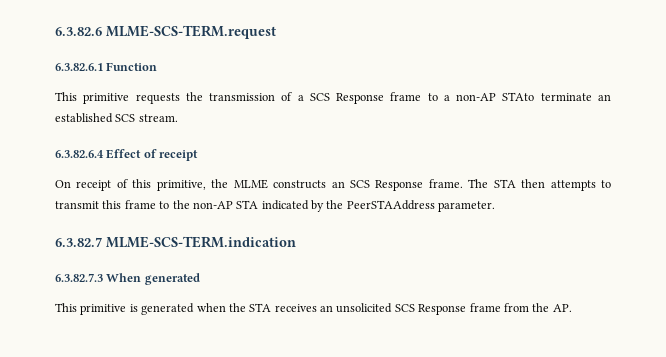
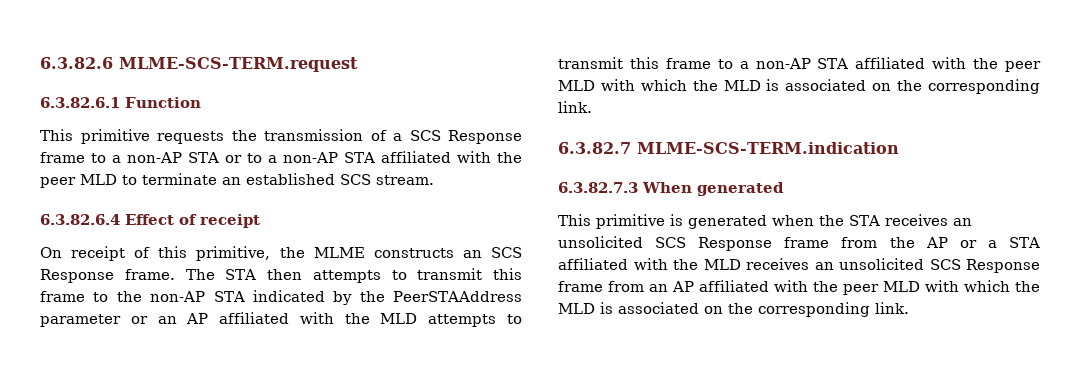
- This primitive requests the transmission of a SCS Response frame to a non-AP STAto terminate an established SCS stream.
+ This primitive requests the transmission of a SCS Response frame to a non-AP STA or to a non-AP STA affiliated with the peer MLD to terminate an established SCS stream.
- The STA then attempts to transmit this frame to the non-AP STA indicated by the PeerSTAAddress parameter.
+ The STA then attempts to transmit this frame to the non-AP STA indicated by the PeerSTAAddress parameter or an AP affiliated with the MLD attempts to transmit this frame to a non-AP STA affiliated with the peer MLD with which the MLD is associated on the corresponding link.
- This primitive is generated when the STA receives an unsolicited SCS Response frame from the AP.
+ This primitive is generated when the STA receives an unsolicited SCS Response frame from the AP or a STA affiliated with the MLD receives an unsolicited SCS Response frame from an AP affiliated with the peer MLD with which the MLD is associated on the corresponding link.

